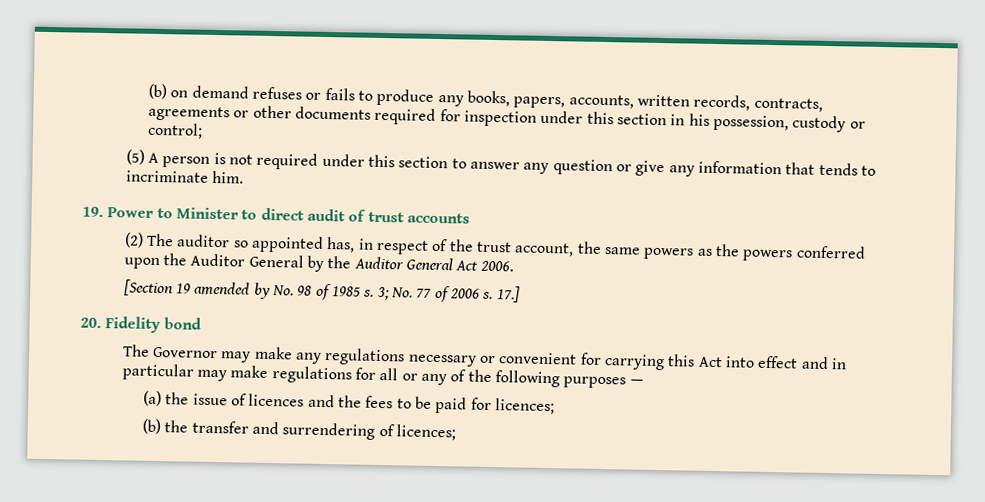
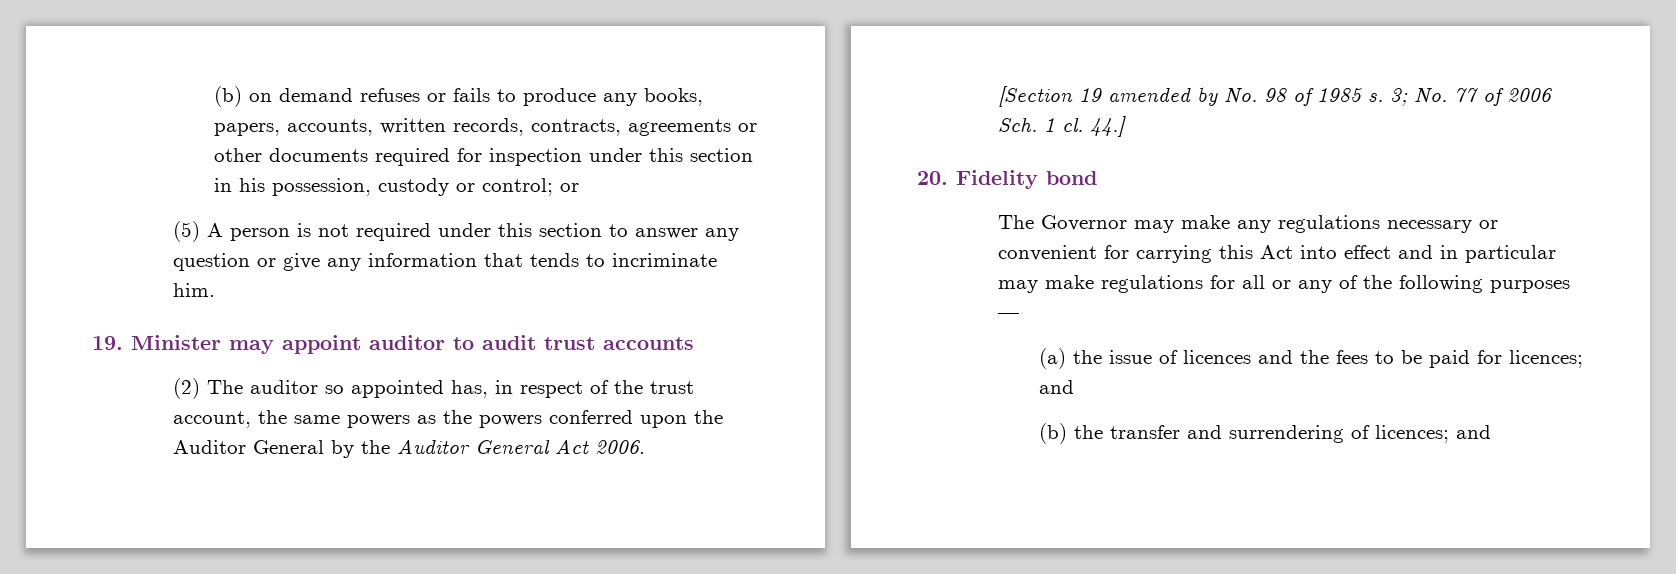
- (b) on demand refuses or fails to produce any books, papers, accounts, written records, contracts, agreements or other documents required for inspection under this section in his possession, custody or control;
+ (b) on demand refuses or fails to produce any books, papers, accounts, written records, contracts, agreements or other documents required for inspection under this section in his possession, custody or control; or
- 19. Power to Minister to direct audit of trust accounts
+ 19. Minister may appoint auditor to audit trust accounts
- 3; No. 77 of 2006 s. 17.]
+ 3; No. 77 of 2006 Sch. 1 cl. 44.]
- (a) the issue of licences and the fees to be paid for licences;
+ (a) the issue of licences and the fees to be paid for licences; and
- (b) the transfer and surrendering of licences;
+ (b) the transfer and surrendering of licences; and

